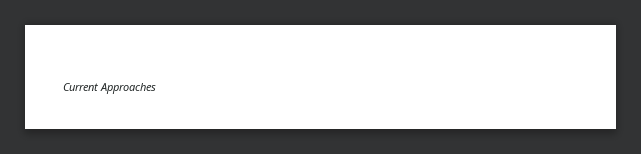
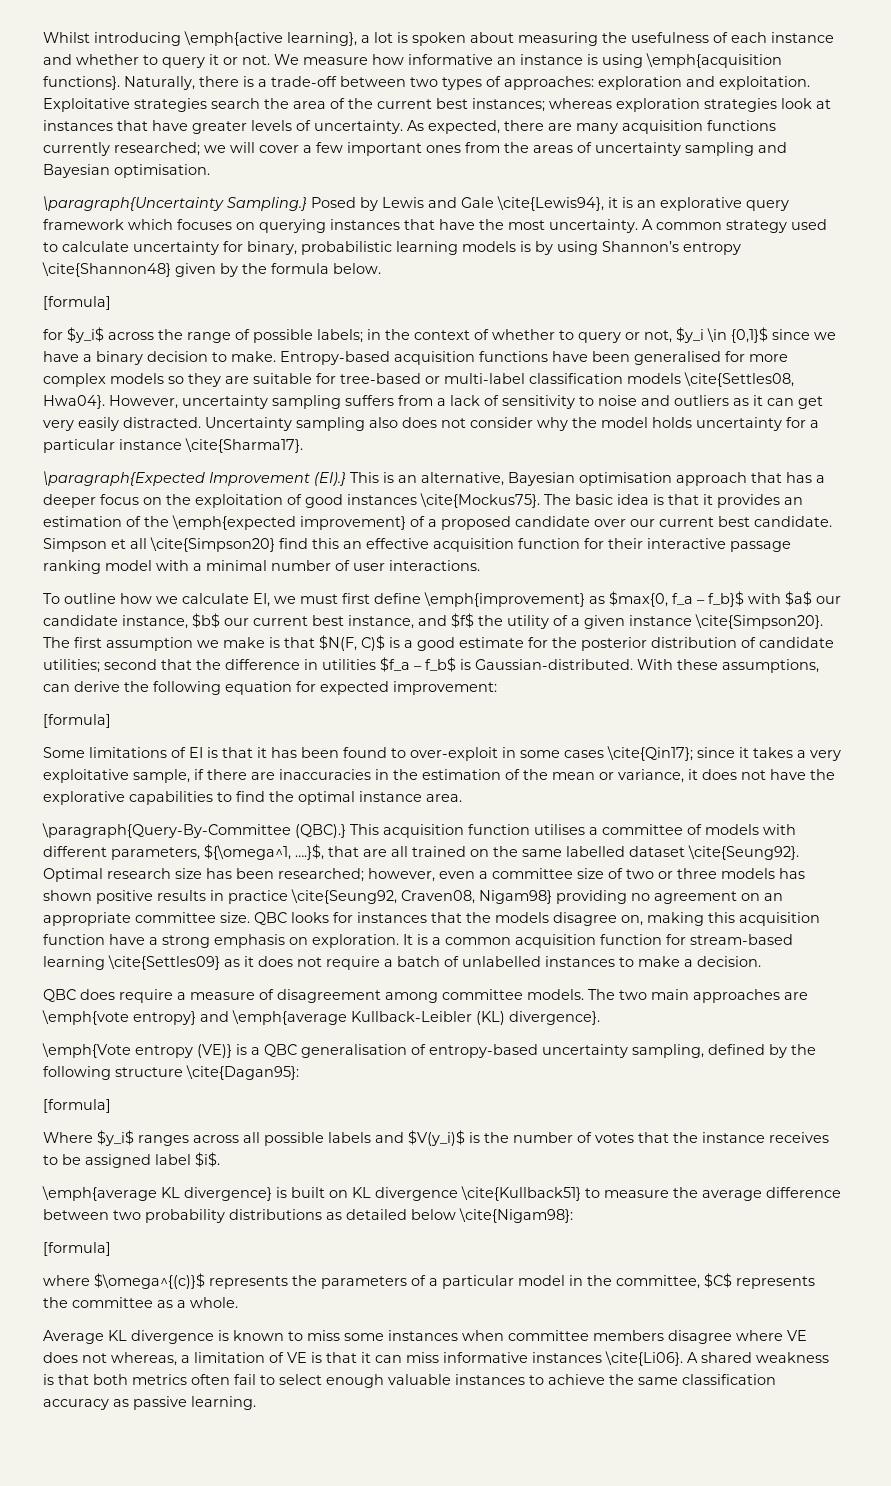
- Current Approaches
+ Whilst introducing \emph{active learning}, a lot is spoken about measuring the usefulness of each instance and whether to query it or not. We measure how informative an instance is using \emph{acquisition functions}. Naturally, there is a trade-off between two types of approaches: exploration and exploitation. Exploitative strategies search the area of the current best instances; whereas exploration strategies look at instances that have greater levels of uncertainty. As expected, there are many acquisition functions currently researched; we will cover a few important ones from the areas of uncertainty sampling and Bayesian optimisation.
+ \paragraph{Uncertainty Sampling.} Posed by Lewis and Gale \cite{Lewis94}, it is an explorative query framework which focuses on querying instances that have the most uncertainty. A common strategy used to calculate uncertainty for binary, probabilistic learning models is by using Shannon’s entropy \cite{Shannon48} given by the formula below.
+ [formula]
+ for $y_i$ across the range of possible labels; in the context of whether to query or not, $y_i \in {0,1}$ since we have a binary decision to make. Entropy-based acquisition functions have been generalised for more complex models so they are suitable for tree-based or multi-label classification models \cite{Settles08, Hwa04}. However, uncertainty sampling suffers from a lack of sensitivity to noise and outliers as it can get very easily distracted. Uncertainty sampling also does not consider why the model holds uncertainty for a particular instance \cite{Sharma17}.
+ \paragraph{Expected Improvement (EI).} This is an alternative, Bayesian optimisation approach that has a deeper focus on the exploitation of good instances \cite{Mockus75}. The basic idea is that it provides an estimation of the \emph{expected improvement} of a proposed candidate over our current best candidate. Simpson et all \cite{Simpson20} find this an effective acquisition function for their interactive passage ranking model with a minimal number of user interactions.
+ To outline how we calculate EI, we must first define \emph{improvement} as $max{0, f_a – f_b}$ with $a$ our candidate instance, $b$ our current best instance, and $f$ the utility of a given instance \cite{Simpson20}. The first assumption we make is that $N(F, C)$ is a good estimate for the posterior distribution of candidate utilities; second that the difference in utilities $f_a – f_b$ is Gaussian-distributed. With these assumptions, can derive the following equation for expected improvement:
+ [formula]
+ Some limitations of EI is that it has been found to over-exploit in some cases \cite{Qin17}; since it takes a very exploitative sample, if there are inaccuracies in the estimation of the mean or variance, it does not have the explorative capabilities to find the optimal instance area.
+ \paragraph{Query-By-Committee (QBC).} This acquisition function utilises a committee of models with different parameters, ${\omega^1, ….}$, that are all trained on the same labelled dataset \cite{Seung92}. Optimal research size has been researched; however, even a committee size of two or three models has shown positive results in practice \cite{Seung92, Craven08, Nigam98} providing no agreement on an appropriate committee size. QBC looks for instances that the models disagree on, making this acquisition function have a strong emphasis on exploration. It is a common acquisition function for stream-based learning \cite{Settles09} as it does not require a batch of unlabelled instances to make a decision.
+ QBC does require a measure of disagreement among committee models. The two main approaches are \emph{vote entropy} and \emph{average Kullback-Leibler (KL) divergence}.
+ \emph{Vote entropy (VE)} is a QBC generalisation of entropy-based uncertainty sampling, defined by the following structure \cite{Dagan95}:
+ [formula]
+ Where $y_i$ ranges across all possible labels and $V(y_i)$ is the number of votes that the instance receives to be assigned label $i$.
+ \emph{average KL divergence} is built on KL divergence \cite{Kullback51} to measure the average difference between two probability distributions as detailed below \cite{Nigam98}:
+ [formula]
+ where $\omega^{(c)}$ represents the parameters of a particular model in the committee, $C$ represents the committee as a whole.
+ Average KL divergence is known to miss some instances when committee members disagree where VE does not whereas, a limitation of VE is that it can miss informative instances \cite{Li06}. A shared weakness is that both metrics often fail to select enough valuable instances to achieve the same classification accuracy as passive learning.

